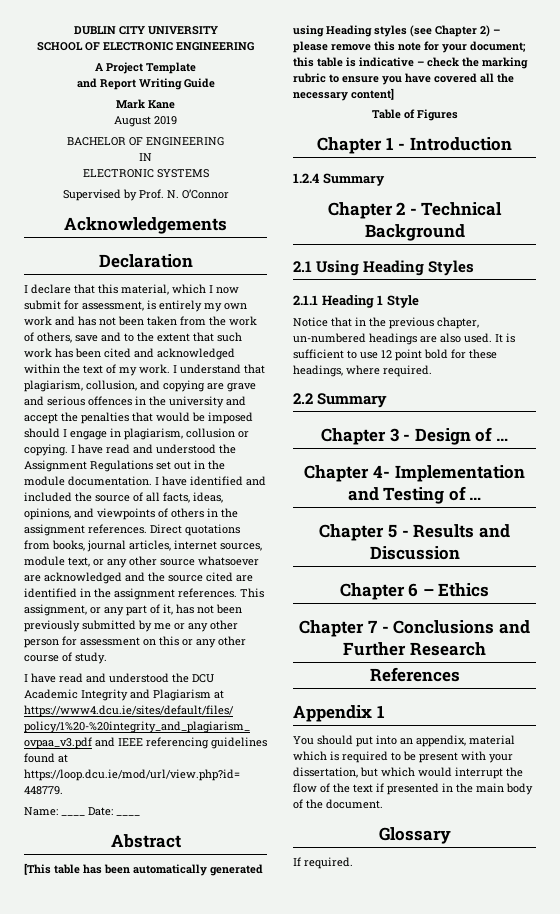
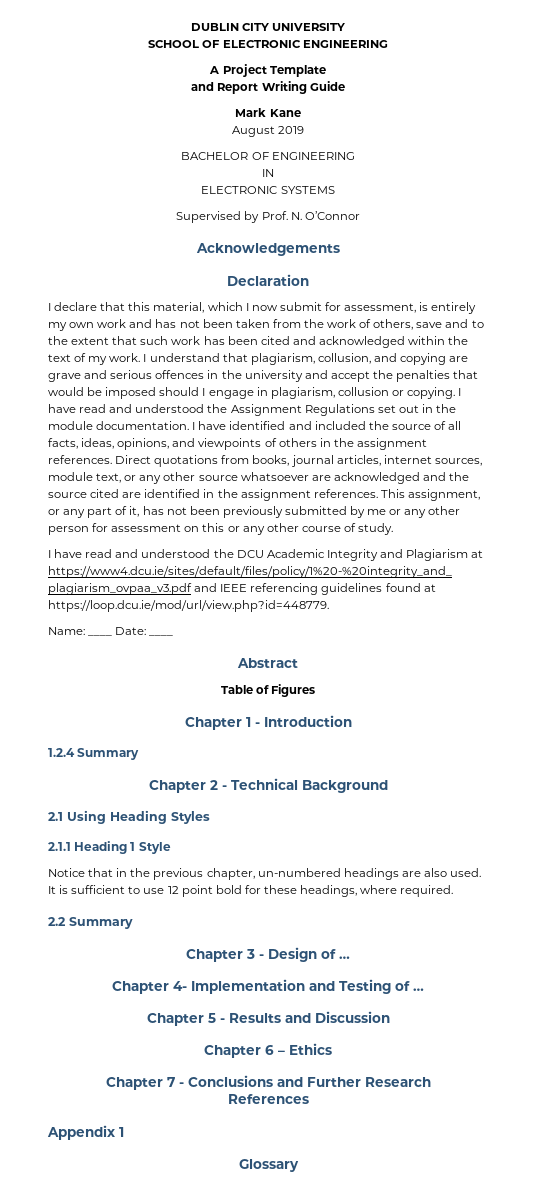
- [This table has been automatically generated using Heading styles (see Chapter 2) – please remove this note for your document; this table is indicative – check the marking rubric to ensure you have covered all the necessary content]
- You should put into an appendix, material which is required to be present with your dissertation, but which would interrupt the flow of the text if presented in the main body of the document.
- If required.

